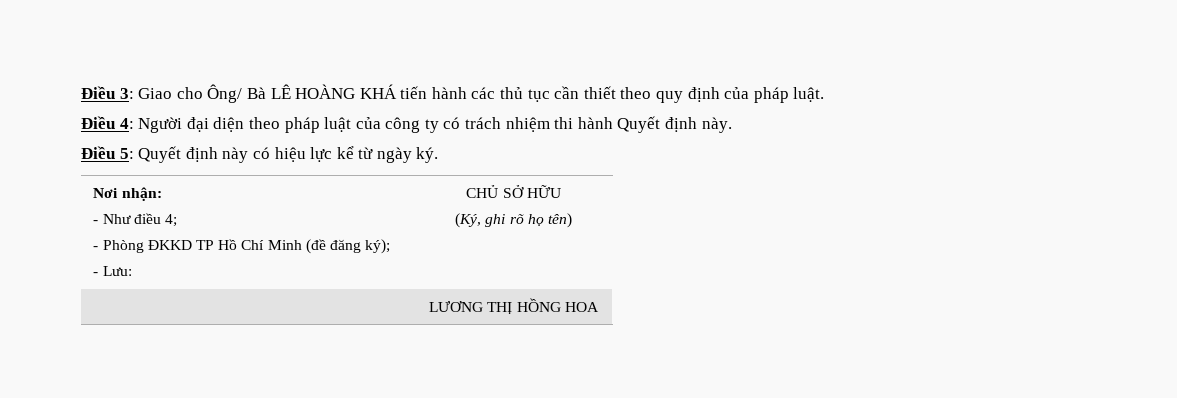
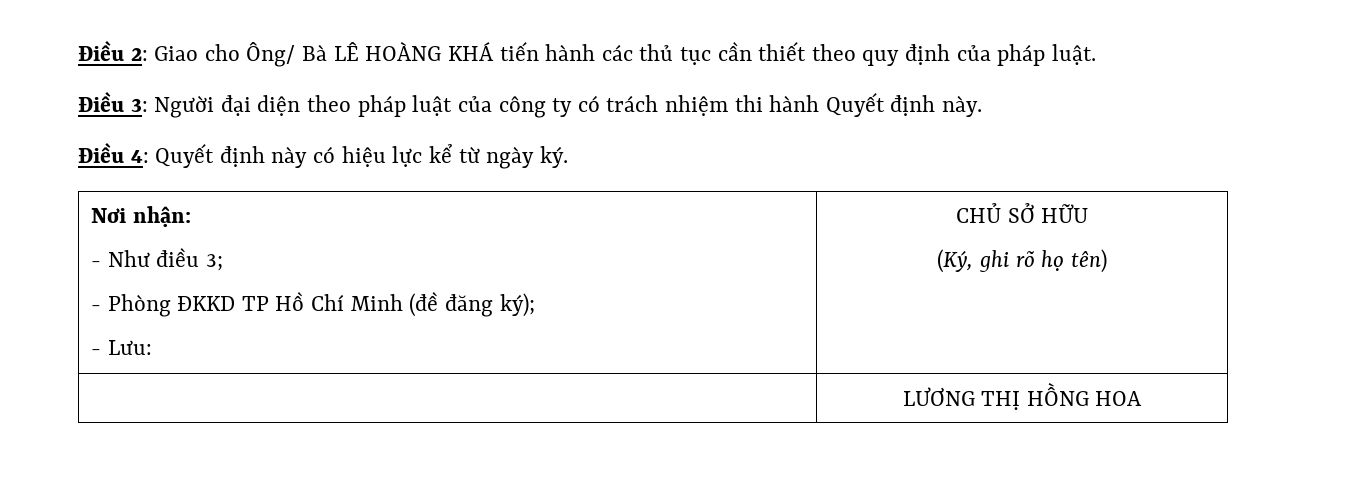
- Điều 3: Giao cho Ông/ Bà LÊ HOÀNG KHÁ tiến hành các thủ tục cần thiết theo quy định của pháp luật.
+ Điều 2: Giao cho Ông/ Bà LÊ HOÀNG KHÁ tiến hành các thủ tục cần thiết theo quy định của pháp luật.
- Điều 4: Người đại diện theo pháp luật của công ty có trách nhiệm thi hành Quyết định này.
+ Điều 3: Người đại diện theo pháp luật của công ty có trách nhiệm thi hành Quyết định này.
- Điều 5: Quyết định này có hiệu lực kể từ ngày ký.
+ Điều 4: Quyết định này có hiệu lực kể từ ngày ký.
  Nơi nhận:
- - Như điều 4;
+ - Như điều 3;

